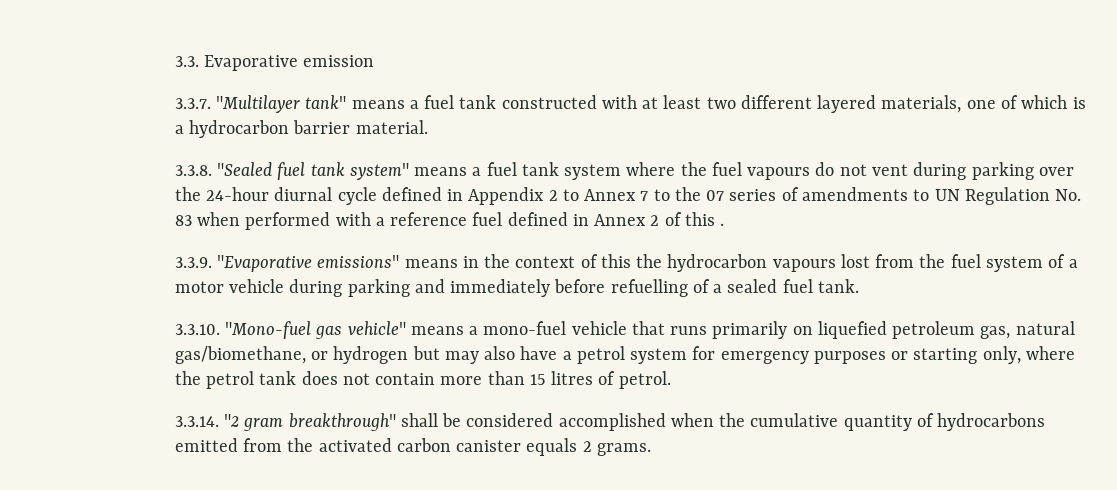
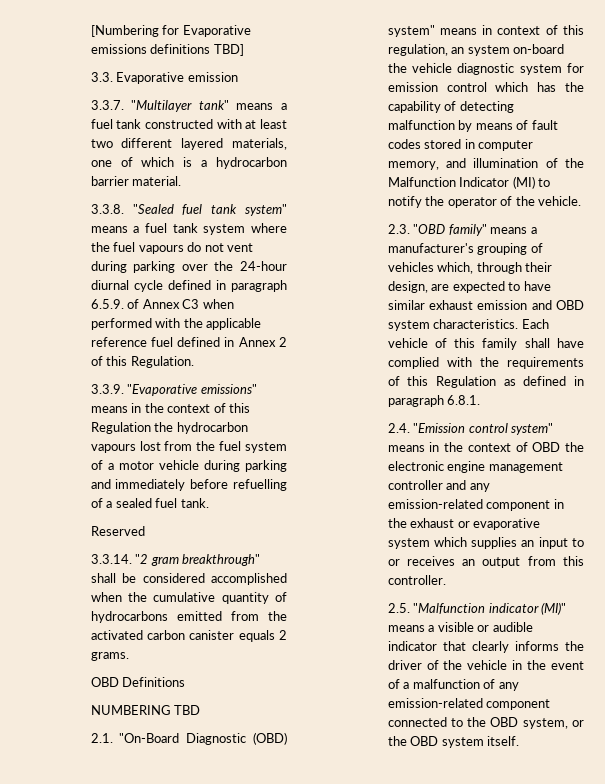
+ [Numbering for Evaporative emissions definitions TBD]
- 3.3.8. "Sealed fuel tank system" means a fuel tank system where the fuel vapours do not vent during parking over the 24-hour diurnal cycle defined in Appendix 2 to Annex 7 to the 07 series of amendments to UN Regulation No. 83 when performed with a reference fuel defined in Annex 2 of this .
+ 3.3.8. "Sealed fuel tank system" means a fuel tank system where the fuel vapours do not vent during parking over the 24-hour diurnal cycle defined in paragraph 6.5.9. of Annex C3 when performed with the applicable reference fuel defined in Annex 2 of this Regulation.
- 3.3.9. "Evaporative emissions" means in the context of this the hydrocarbon vapours lost from the fuel system of a motor vehicle during parking and immediately before refuelling of a sealed fuel tank.
+ 3.3.9. "Evaporative emissions" means in the context of this Regulation the hydrocarbon vapours lost from the fuel system of a motor vehicle during parking and immediately before refuelling of a sealed fuel tank.
- 3.3.10. "Mono-fuel gas vehicle" means a mono-fuel vehicle that runs primarily on liquefied petroleum gas, natural gas/biomethane, or hydrogen but may also have a petrol system for emergency purposes or starting only, where the petrol tank does not contain more than 15 litres of petrol.
+ Reserved
+ OBD Definitions
+ NUMBERING TBD
+ 2.1. "On-Board Diagnostic (OBD) system" means in context of this regulation, an system on-board the vehicle diagnostic system for emission control which has the capability of detecting malfunction by means of fault codes stored in computer memory, and illumination of the Malfunction Indicator (MI) to notify the operator of the vehicle.
+ 2.3. "OBD family" means a manufacturer's grouping of vehicles which, through their design, are expected to have similar exhaust emission and OBD system characteristics. Each vehicle of this family shall have complied with the requirements of this Regulation as defined in paragraph 6.8.1.
+ 2.4. "Emission control system" means in the context of OBD the electronic engine management controller and any emission-related component in the exhaust or evaporative system which supplies an input to or receives an output from this controller.
+ 2.5. "Malfunction indicator (MI)" means a visible or audible indicator that clearly informs the driver of the vehicle in the event of a malfunction of any emission-related component connected to the OBD system, or the OBD system itself.

